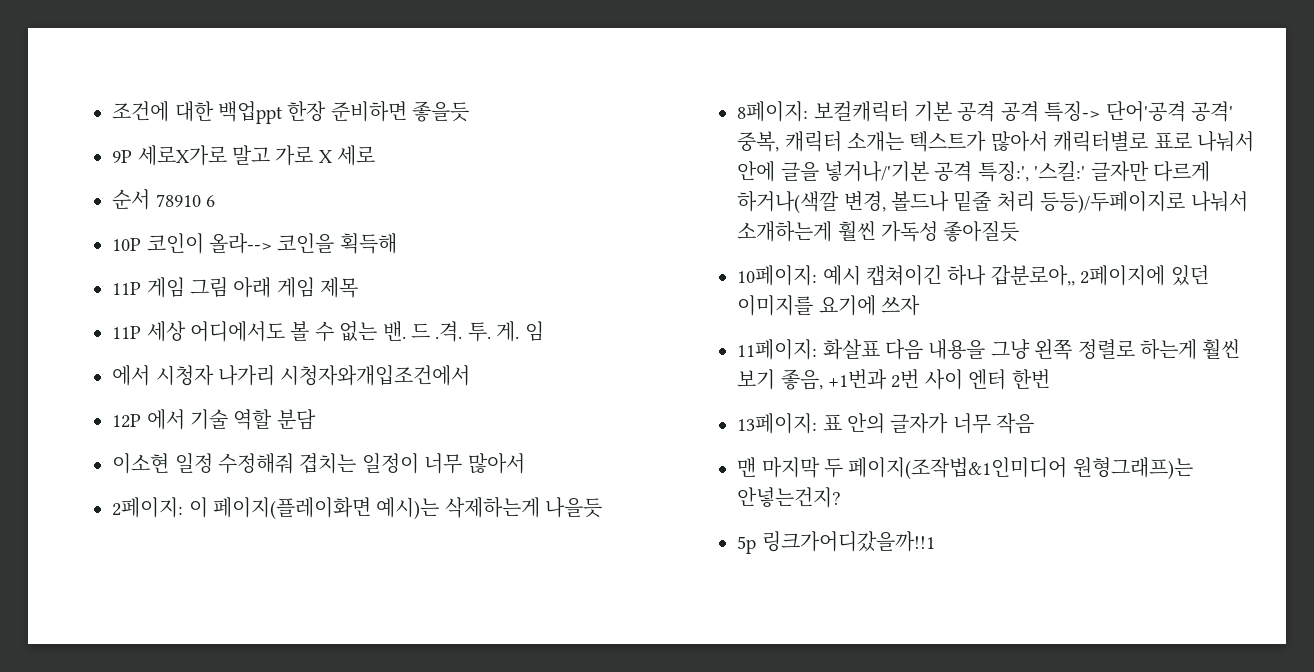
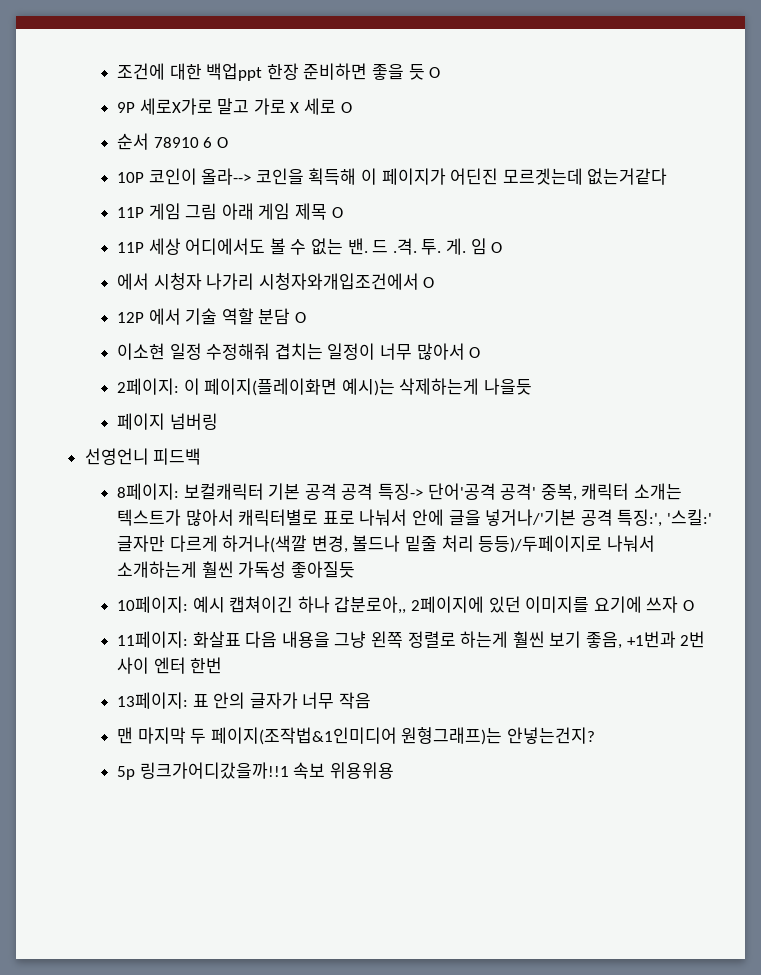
- 조건에 대한 백업ppt 한장 준비하면 좋을듯
+ 조건에 대한 백업ppt 한장 준비하면 좋을 듯 O
- 9P 세로X가로 말고 가로 X 세로
+ 9P 세로X가로 말고 가로 X 세로 O
- 순서 78910 6
+ 순서 78910 6 O
- 10P 코인이 올라--> 코인을 획득해
+ 10P 코인이 올라--> 코인을 획득해 이 페이지가 어딘진 모르겟는데 없는거같다
- 11P 게임 그림 아래 게임 제목
+ 11P 게임 그림 아래 게임 제목 O
- 임
+ 임 O
- 에서 시청자 나가리 시청자와개입조건에서
+ 에서 시청자 나가리 시청자와개입조건에서 O
- 12P 에서 기술 역할 분담
+ 12P 에서 기술 역할 분담 O
- 이소현 일정 수정해줘 겹치는 일정이 너무 많아서
+ 이소현 일정 수정해줘 겹치는 일정이 너무 많아서 O
+ 페이지 넘버링
+ 선영언니 피드백
- 10페이지: 예시 캡쳐이긴 하나 갑분로아,, 2페이지에 있던 이미지를 요기에 쓰자
+ 10페이지: 예시 캡쳐이긴 하나 갑분로아,, 2페이지에 있던 이미지를 요기에 쓰자 O
- 5p 링크가어디갔을까!!1
+ 5p 링크가어디갔을까!!1 속보 위용위용

